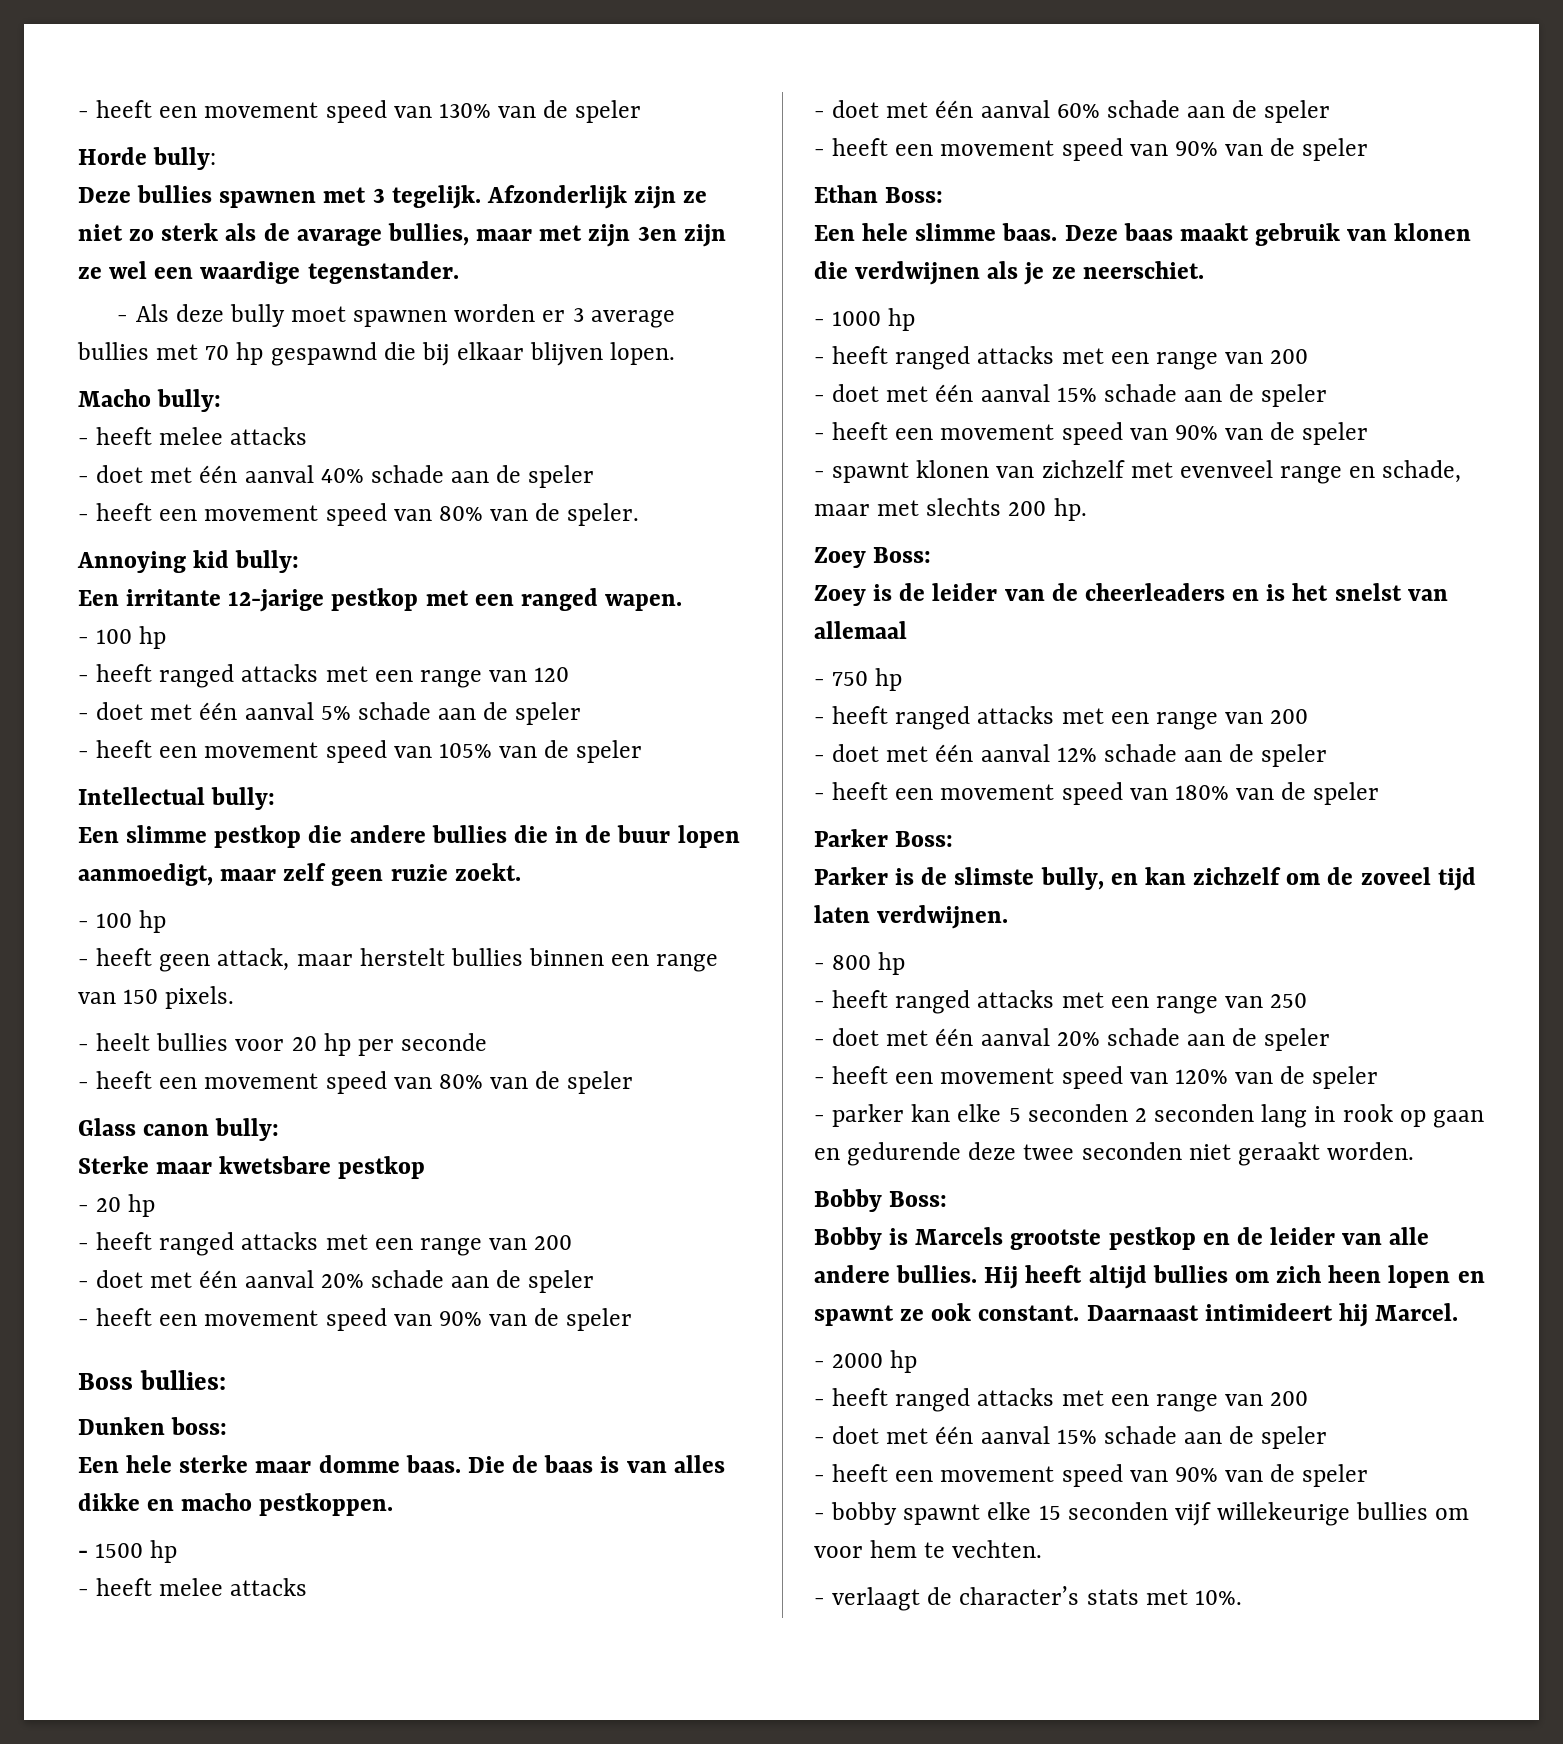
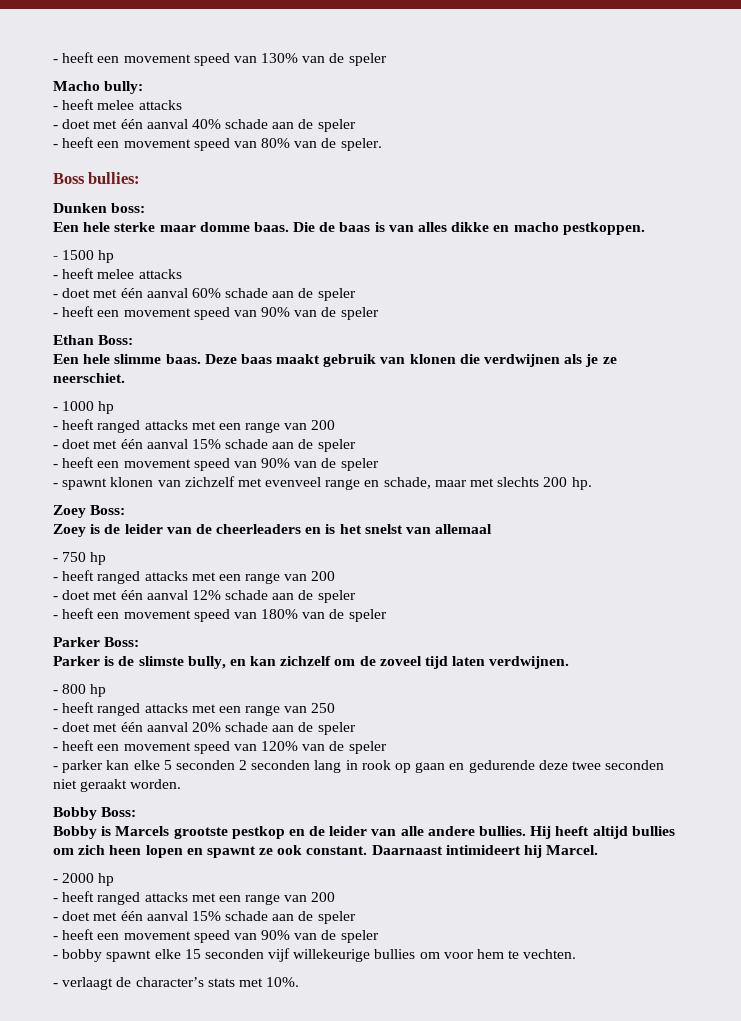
- Horde bully:
- Deze bullies spawnen met 3 tegelijk. Afzonderlijk zijn ze niet zo sterk als de avarage bullies, maar met zijn 3en zijn ze wel een waardige tegenstander.
- - Als deze bully moet spawnen worden er 3 average bullies met 70 hp gespawnd die bij elkaar blijven lopen.
- Annoying kid bully:
- Een irritante 12-jarige pestkop met een ranged wapen.
- - 100 hp
- - heeft ranged attacks met een range van 120
- - doet met één aanval 5% schade aan de speler
- - heeft een movement speed van 105% van de speler
- Intellectual bully:
- Een slimme pestkop die andere bullies die in de buur lopen aanmoedigt, maar zelf geen ruzie zoekt.
- - 100 hp
- - heeft geen attack, maar herstelt bullies binnen een range van 150 pixels.
- - heelt bullies voor 20 hp per seconde
- - heeft een movement speed van 80% van de speler
- Glass canon bully:
- Sterke maar kwetsbare pestkop
- - 20 hp
- - heeft ranged attacks met een range van 200
- - doet met één aanval 20% schade aan de speler
- - heeft een movement speed van 90% van de speler

